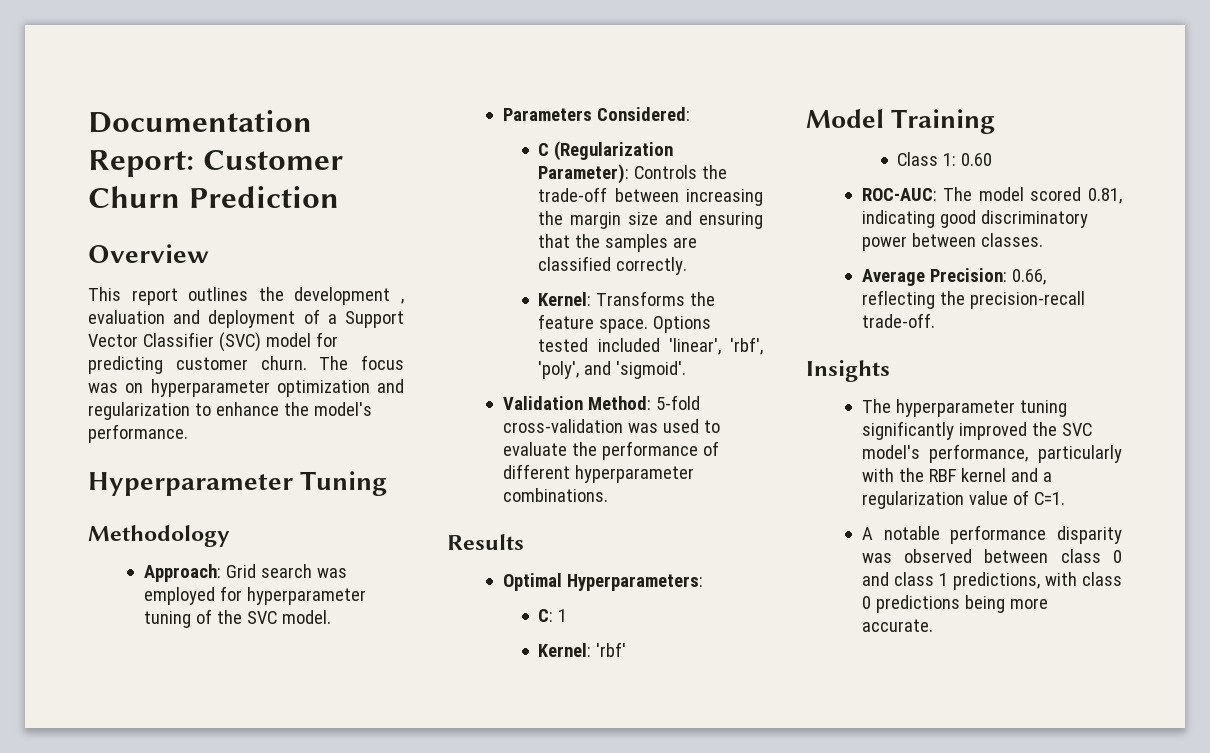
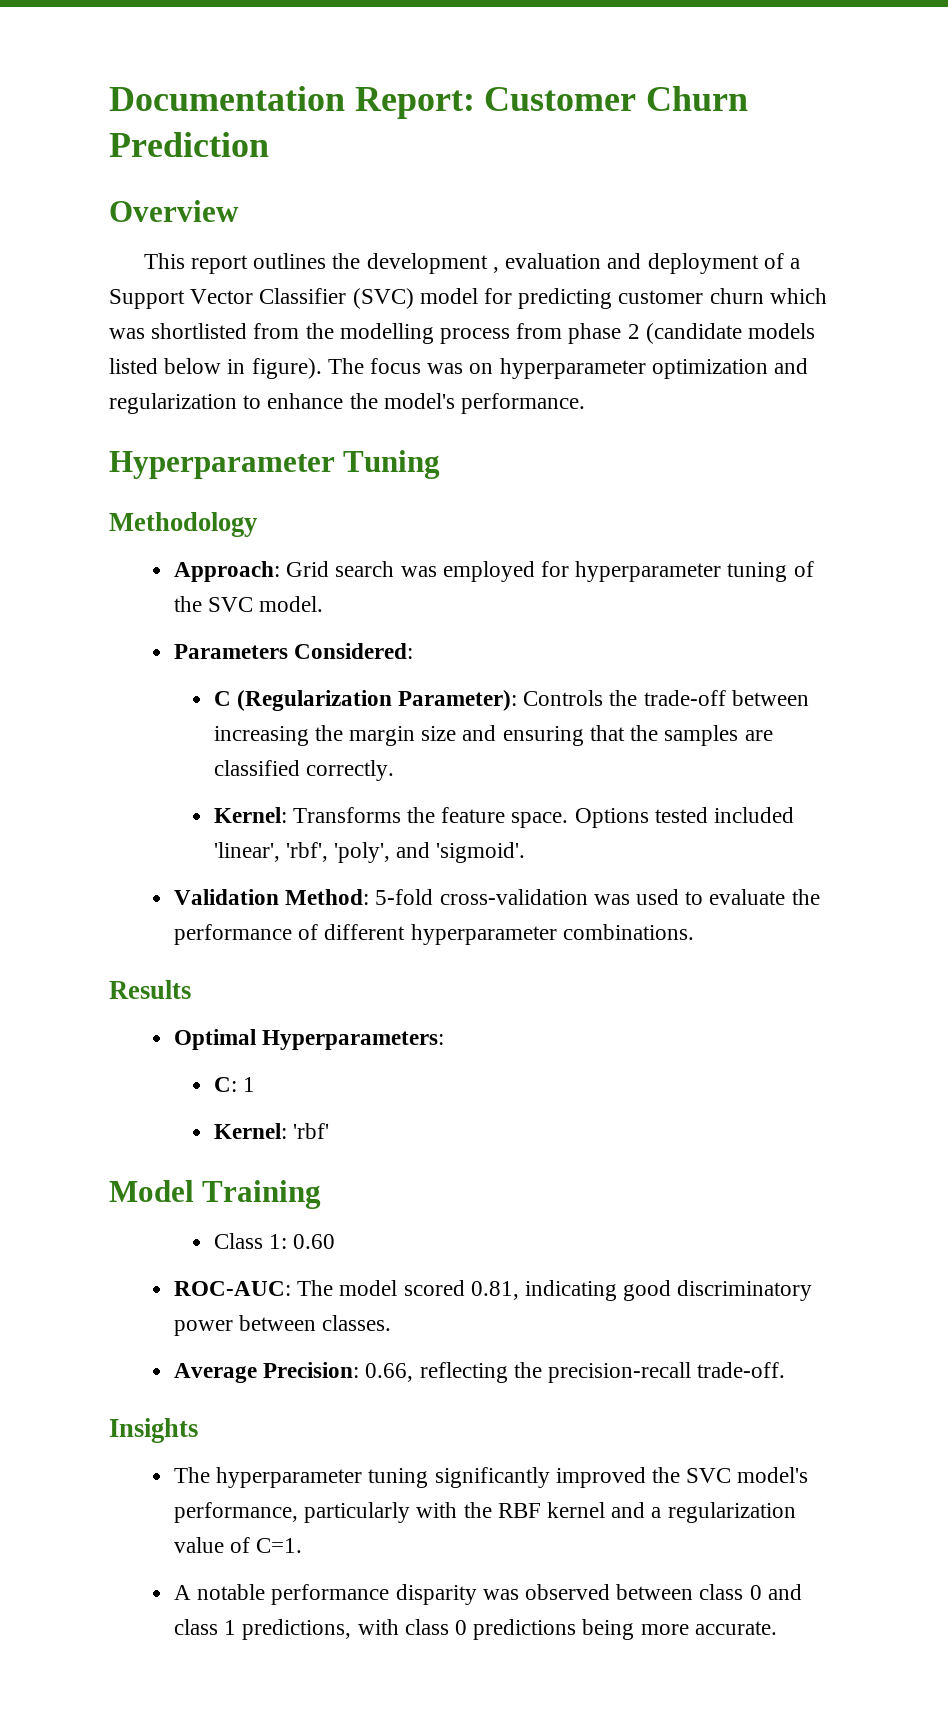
- This report outlines the development , evaluation and deployment of a Support Vector Classifier (SVC) model for predicting customer churn.
+ This report outlines the development , evaluation and deployment of a Support Vector Classifier (SVC) model for predicting customer churn which was shortlisted from the modelling process from phase 2 (candidate models listed below in figure).

